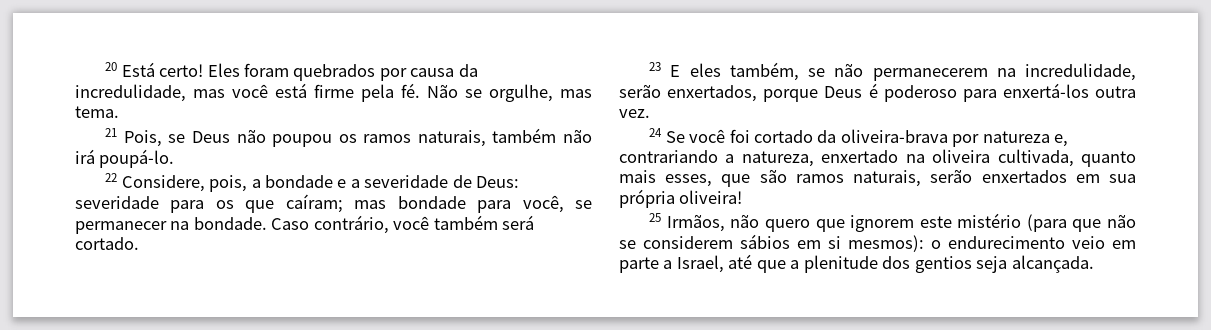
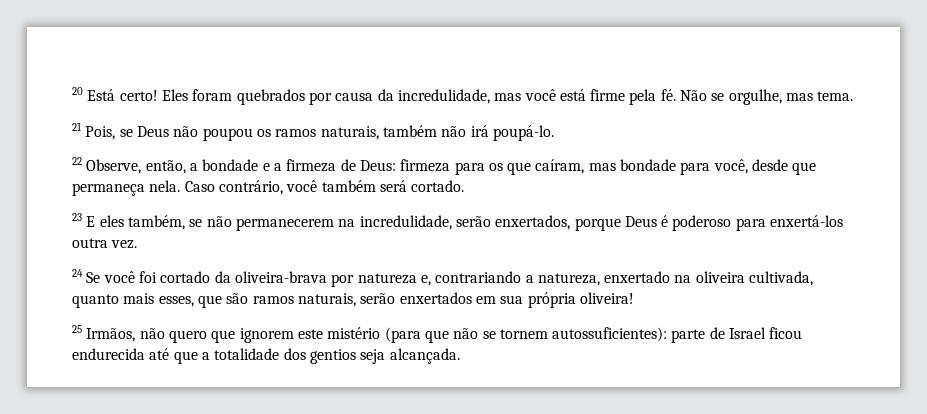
- 22 Considere, pois, a bondade e a severidade de Deus: severidade para os que caíram; mas bondade para você, se permanecer na bondade.
+ 22 Observe, então, a bondade e a firmeza de Deus: firmeza para os que caíram, mas bondade para você, desde que permaneça nela.
- 25 Irmãos, não quero que ignorem este mistério (para que não se considerem sábios em si mesmos): o endurecimento veio em parte a Israel, até que a plenitude dos gentios seja alcançada.
+ 25 Irmãos, não quero que ignorem este mistério (para que não se tornem autossuficientes): parte de Israel ficou endurecida até que a totalidade dos gentios seja alcançada.

